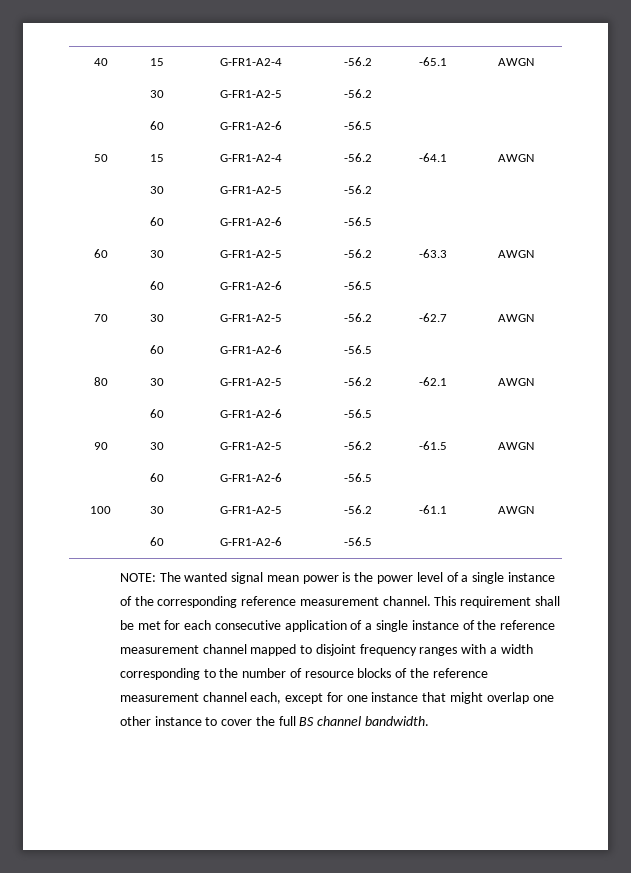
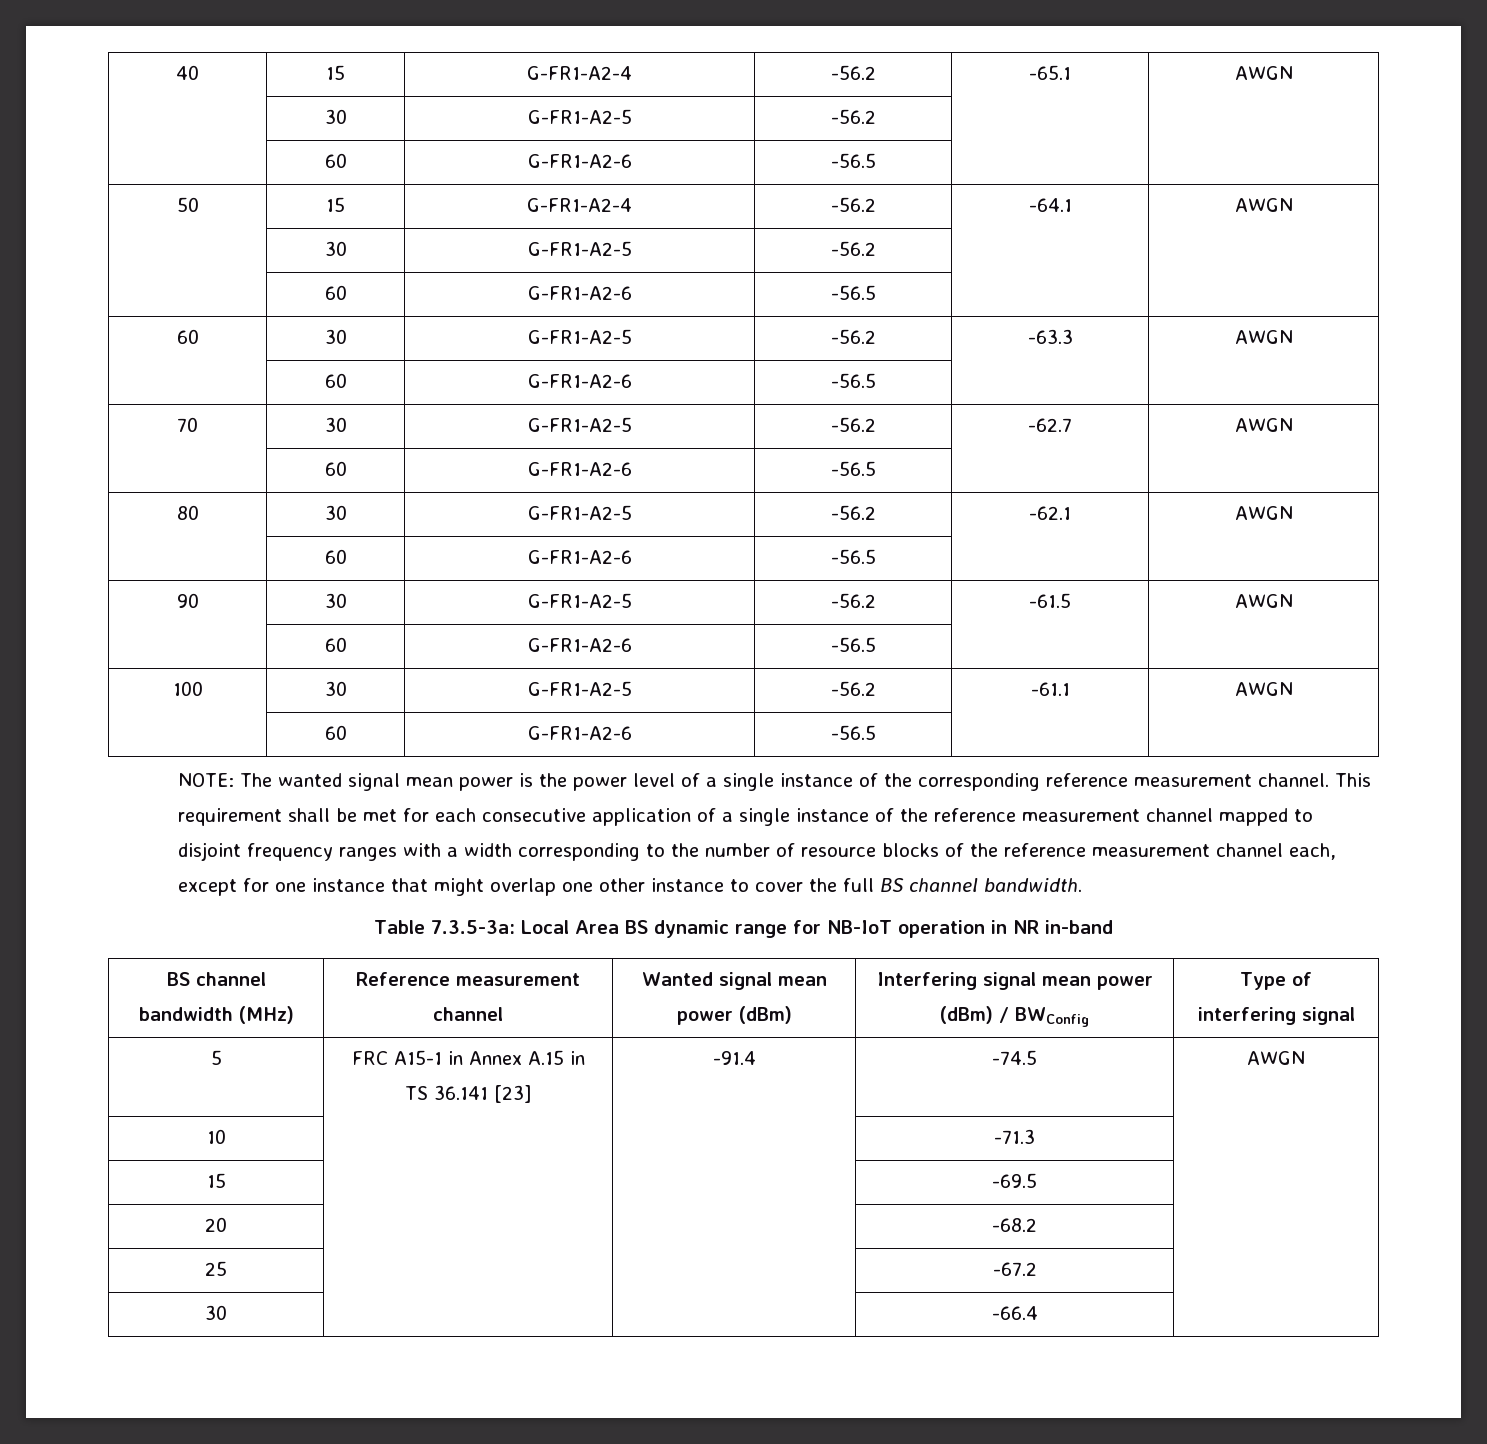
+ Table 7.3.5-3a: Local Area BS dynamic range for NB-IoT operation in NR in-band
+ BS channel bandwidth (MHz) | Reference measurement channel | Wanted signal mean power (dBm) | Interfering signal mean power (dBm) / BWConfig | Type of interfering signal
+ 5 | FRC A15-1 in Annex A.15 in TS 36.141 [23] | -91.4 | -74.5 | AWGN
+ 10 | | | -71.3 |
+ 15 | | | -69.5 |
+ 20 | | | -68.2 |
+ 25 | | | -67.2 |
+ 30 | | | -66.4 |

